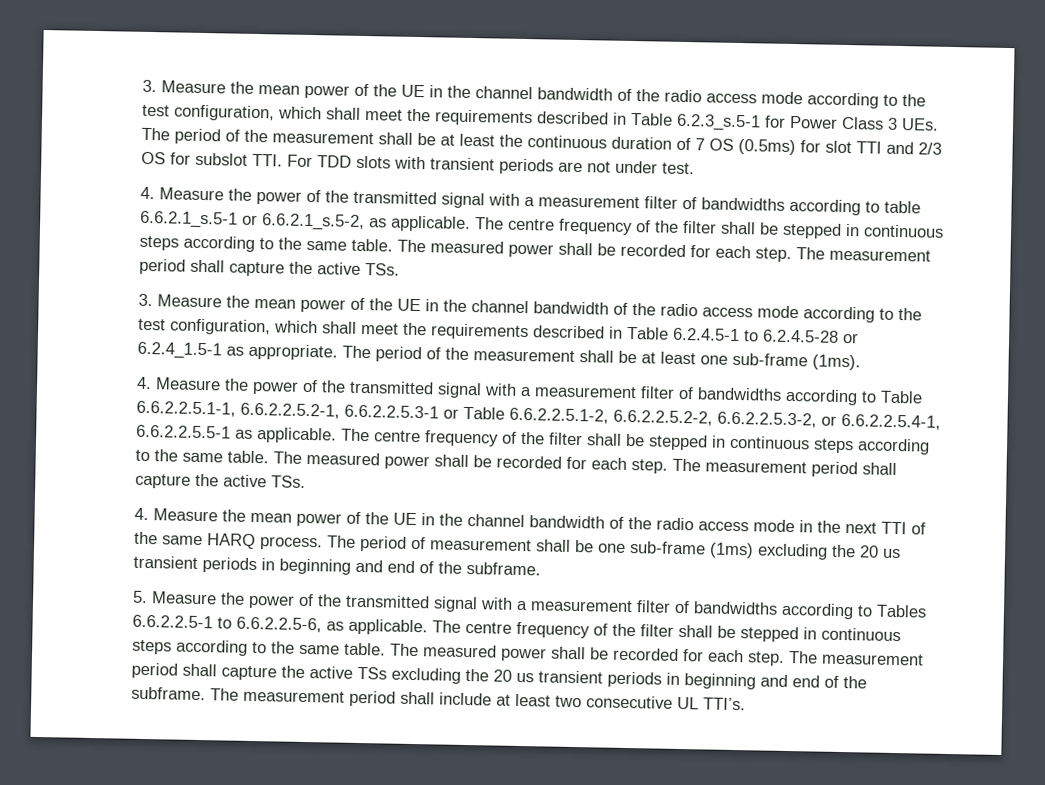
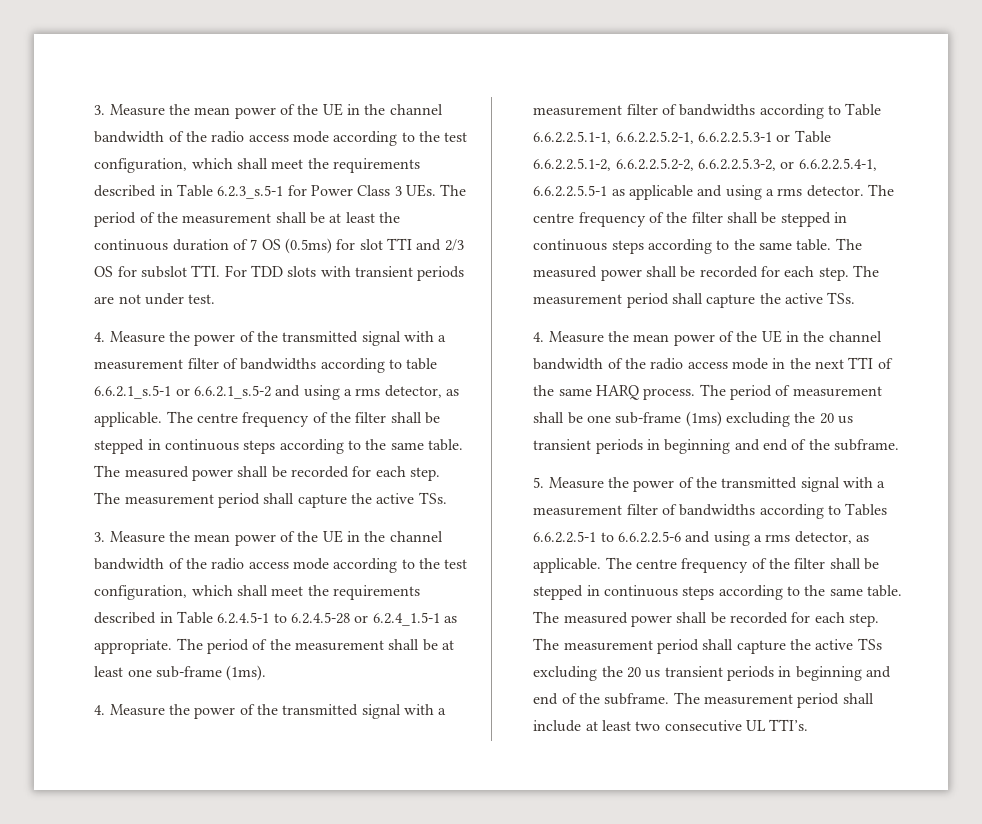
- 4. Measure the power of the transmitted signal with a measurement filter of bandwidths according to table 6.6.2.1_s.5-1 or 6.6.2.1_s.5-2, as applicable.
+ 4. Measure the power of the transmitted signal with a measurement filter of bandwidths according to table 6.6.2.1_s.5-1 or 6.6.2.1_s.5-2 and using a rms detector, as applicable.
- 4. Measure the power of the transmitted signal with a measurement filter of bandwidths according to Table 6.6.2.2.5.1-1, 6.6.2.2.5.2-1, 6.6.2.2.5.3-1 or Table 6.6.2.2.5.1-2, 6.6.2.2.5.2-2, 6.6.2.2.5.3-2, or 6.6.2.2.5.4-1, 6.6.2.2.5.5-1 as applicable.
+ 4. Measure the power of the transmitted signal with a measurement filter of bandwidths according to Table 6.6.2.2.5.1-1, 6.6.2.2.5.2-1, 6.6.2.2.5.3-1 or Table 6.6.2.2.5.1-2, 6.6.2.2.5.2-2, 6.6.2.2.5.3-2, or 6.6.2.2.5.4-1, 6.6.2.2.5.5-1 as applicable and using a rms detector.
- 5. Measure the power of the transmitted signal with a measurement filter of bandwidths according to Tables 6.6.2.2.5-1 to 6.6.2.2.5-6, as applicable.
+ 5. Measure the power of the transmitted signal with a measurement filter of bandwidths according to Tables 6.6.2.2.5-1 to 6.6.2.2.5-6 and using a rms detector, as applicable.

